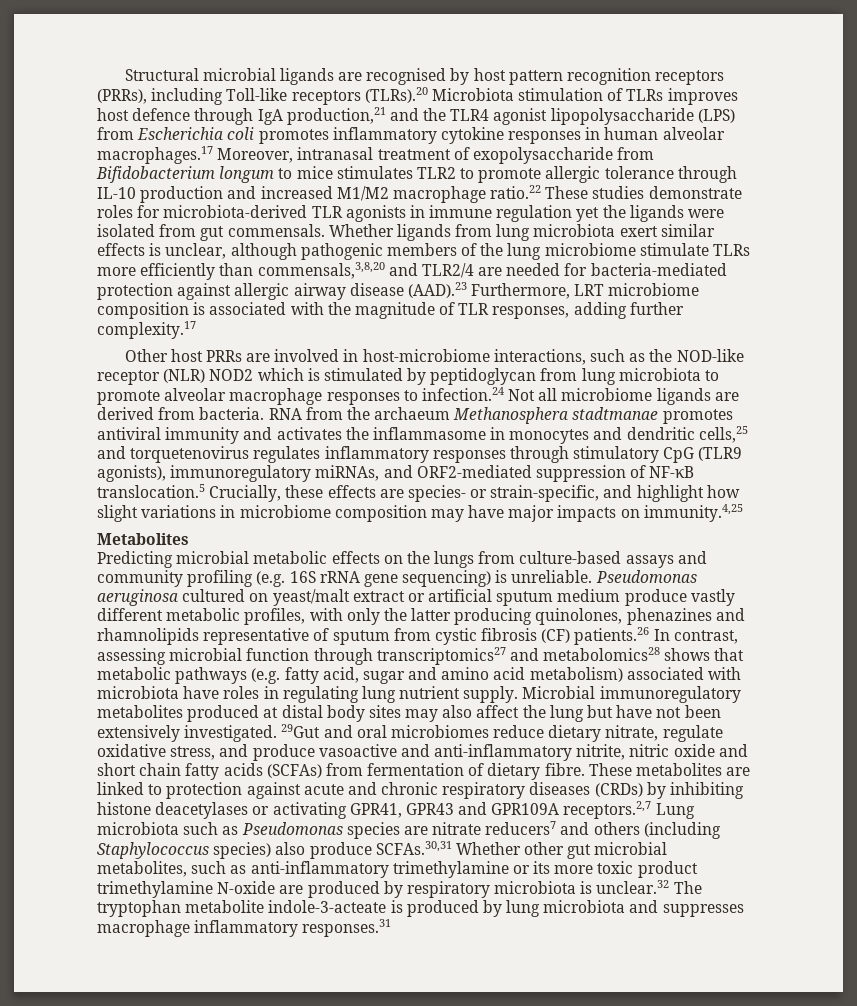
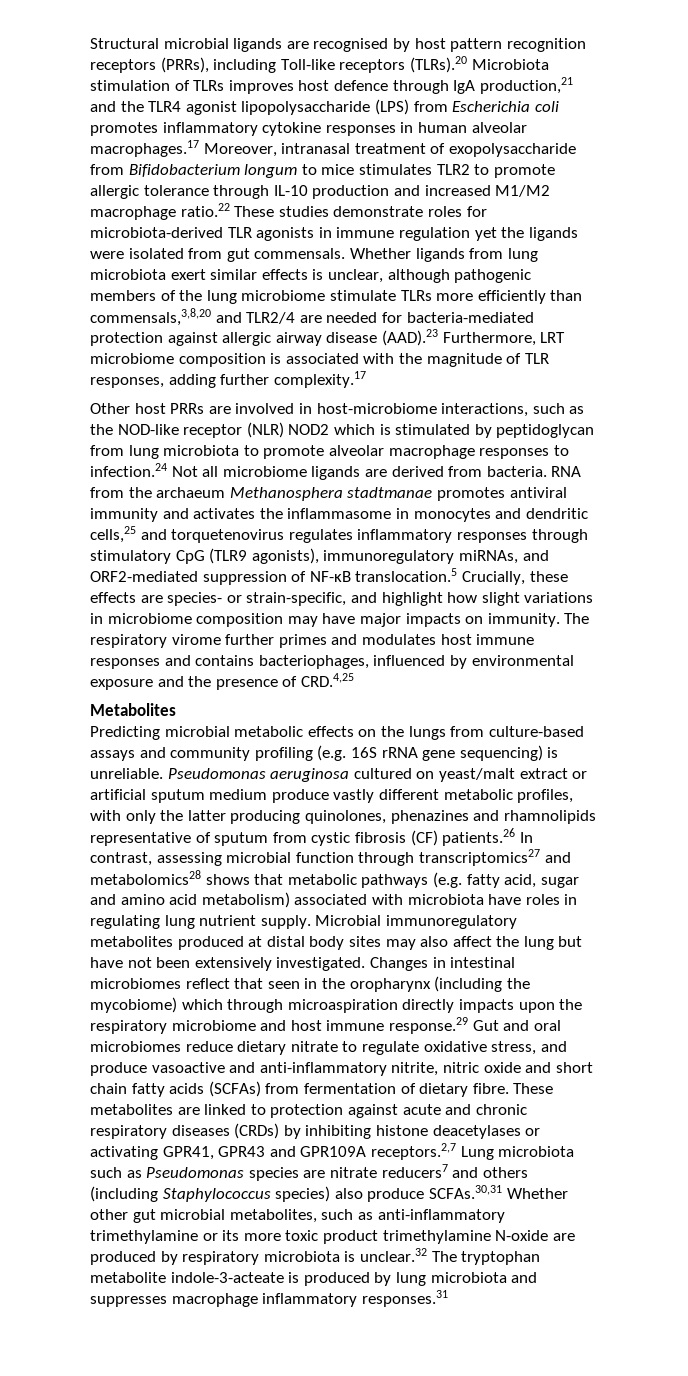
- RNA from the archaeum Methanosphera stadtmanae promotes antiviral immunity and activates the inflammasome in monocytes and dendritic cells,25 and torquetenovirus regulates inflammatory responses through stimulatory CpG (TLR9 agonists), immunoregulatory miRNAs, and ORF2-mediated suppression of NF-κB translocation.5 Crucially, these effects are species- or strain-specific, and highlight how slight variations in microbiome composition may have major impacts on immunity.4,25
+ RNA from the archaeum Methanosphera stadtmanae promotes antiviral immunity and activates the inflammasome in monocytes and dendritic cells,25 and torquetenovirus regulates inflammatory responses through stimulatory CpG (TLR9 agonists), immunoregulatory miRNAs, and ORF2-mediated suppression of NF-κB translocation.5 Crucially, these effects are species- or strain-specific, and highlight how slight variations in microbiome composition may have major impacts on immunity. The respiratory virome further primes and modulates host immune responses and contains bacteriophages, influenced by environmental exposure and the presence of CRD.4,25
- 29Gut and oral microbiomes reduce dietary nitrate, regulate oxidative stress, and produce vasoactive and anti-inflammatory nitrite, nitric oxide and short chain fatty acids (SCFAs) from fermentation of dietary fibre.
+ Changes in intestinal microbiomes reflect that seen in the oropharynx (including the mycobiome) which through microaspiration directly impacts upon the respiratory microbiome and host immune response.29 Gut and oral microbiomes reduce dietary nitrate to regulate oxidative stress, and produce vasoactive and anti-inflammatory nitrite, nitric oxide and short chain fatty acids (SCFAs) from fermentation of dietary fibre.

